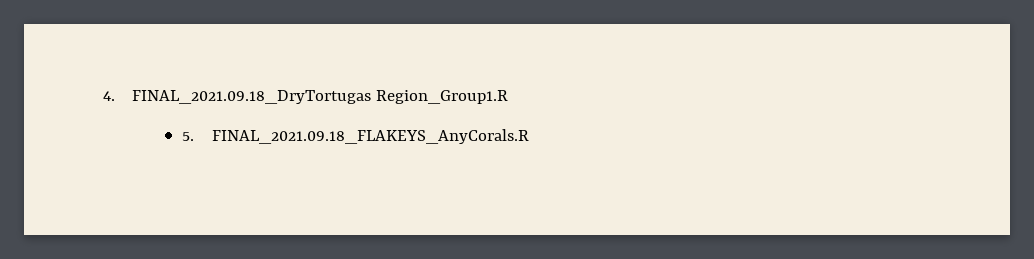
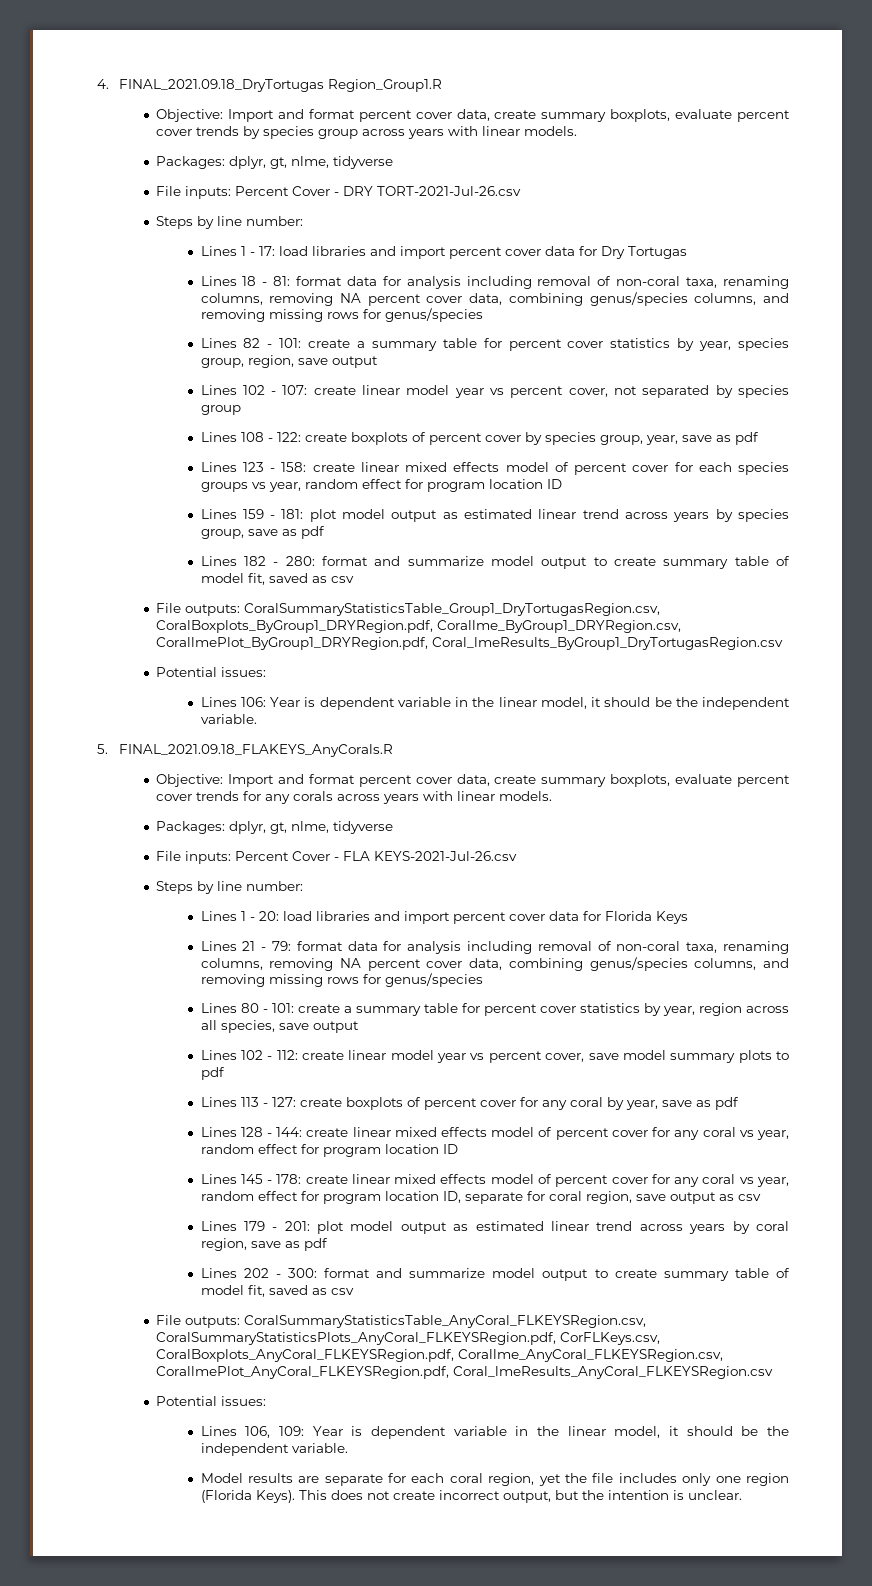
+ Objective: Import and format percent cover data, create summary boxplots, evaluate percent cover trends by species group across years with linear models.
+ Packages: dplyr, gt, nlme, tidyverse
+ File inputs: Percent Cover - DRY TORT-2021-Jul-26.csv
+ Steps by line number:
+ Lines 1 - 17: load libraries and import percent cover data for Dry Tortugas
+ Lines 18 - 81: format data for analysis including removal of non-coral taxa, renaming columns, removing NA percent cover data, combining genus/species columns, and removing missing rows for genus/species
+ Lines 82 - 101: create a summary table for percent cover statistics by year, species group, region, save output
+ Lines 102 - 107: create linear model year vs percent cover, not separated by species group
+ Lines 108 - 122: create boxplots of percent cover by species group, year, save as pdf
+ Lines 123 - 158: create linear mixed effects model of percent cover for each species groups vs year, random effect for program location ID
+ Lines 159 - 181: plot model output as estimated linear trend across years by species group, save as pdf
+ Lines 182 - 280: format and summarize model output to create summary table of model fit, saved as csv
+ File outputs: CoralSummaryStatisticsTable_Group1_DryTortugasRegion.csv, CoralBoxplots_ByGroup1_DRYRegion.pdf, Corallme_ByGroup1_DRYRegion.csv, CorallmePlot_ByGroup1_DRYRegion.pdf, Coral_lmeResults_ByGroup1_DryTortugasRegion.csv
+ Potential issues:
+ Lines 106: Year is dependent variable in the linear model, it should be the independent variable.
  5. FINAL_2021.09.18_FLAKEYS_AnyCorals.R
+ Objective: Import and format percent cover data, create summary boxplots, evaluate percent cover trends for any corals across years with linear models.
+ Packages: dplyr, gt, nlme, tidyverse
+ File inputs: Percent Cover - FLA KEYS-2021-Jul-26.csv
+ Steps by line number:
+ Lines 1 - 20: load libraries and import percent cover data for Florida Keys
+ Lines 21 - 79: format data for analysis including removal of non-coral taxa, renaming columns, removing NA percent cover data, combining genus/species columns, and removing missing rows for genus/species
+ Lines 80 - 101: create a summary table for percent cover statistics by year, region across all species, save output
+ Lines 102 - 112: create linear model year vs percent cover, save model summary plots to pdf
+ Lines 113 - 127: create boxplots of percent cover for any coral by year, save as pdf
+ Lines 128 - 144: create linear mixed effects model of percent cover for any coral vs year, random effect for program location ID
+ Lines 145 - 178: create linear mixed effects model of percent cover for any coral vs year, random effect for program location ID, separate for coral region, save output as csv
+ Lines 179 - 201: plot model output as estimated linear trend across years by coral region, save as pdf
+ Lines 202 - 300: format and summarize model output to create summary table of model fit, saved as csv
+ File outputs: CoralSummaryStatisticsTable_AnyCoral_FLKEYSRegion.csv, CoralSummaryStatisticsPlots_AnyCoral_FLKEYSRegion.pdf, CorFLKeys.csv, CoralBoxplots_AnyCoral_FLKEYSRegion.pdf, Corallme_AnyCoral_FLKEYSRegion.csv, CorallmePlot_AnyCoral_FLKEYSRegion.pdf, Coral_lmeResults_AnyCoral_FLKEYSRegion.csv
+ Potential issues:
+ Lines 106, 109: Year is dependent variable in the linear model, it should be the independent variable.
+ Model results are separate for each coral region, yet the file includes only one region (Florida Keys). This does not create incorrect output, but the intention is unclear.

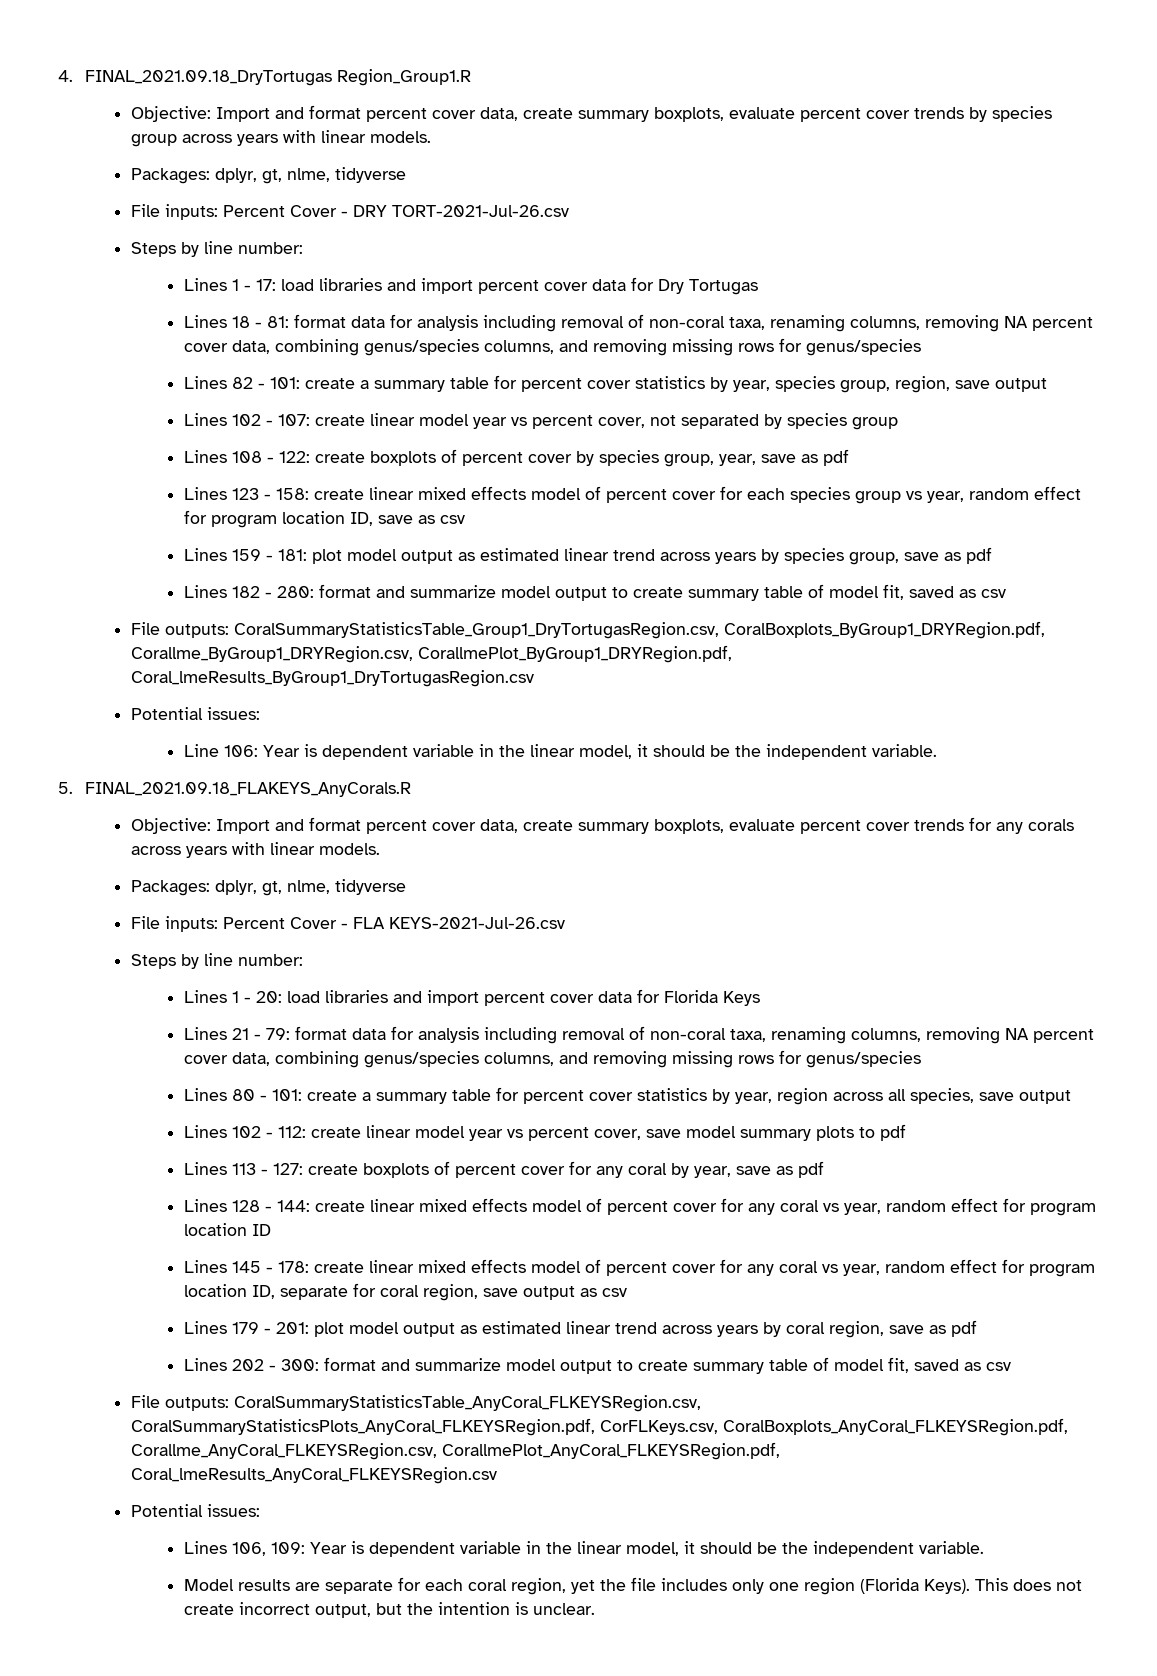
- Lines 123 - 158: create linear mixed effects model of percent cover for each species groups vs year, random effect for program location ID
+ Lines 123 - 158: create linear mixed effects model of percent cover for each species group vs year, random effect for program location ID, save as csv
- Lines 106: Year is dependent variable in the linear model, it should be the independent variable.
+ Line 106: Year is dependent variable in the linear model, it should be the independent variable.

